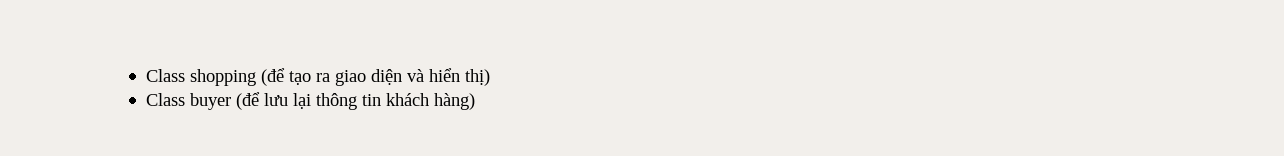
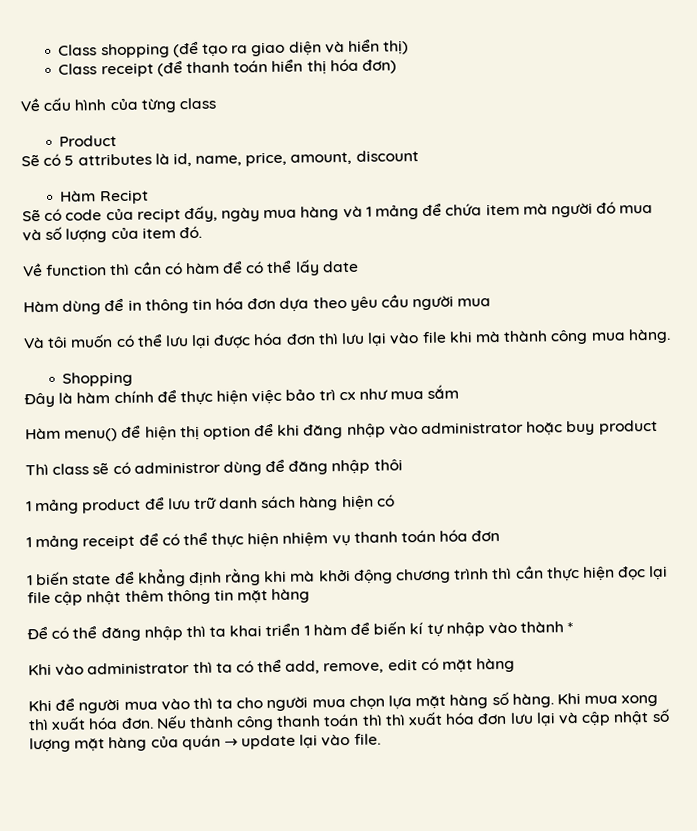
- Class buyer (để lưu lại thông tin khách hàng)
+ Class receipt (để thanh toán hiển thị hóa đơn)
+ Về cấu hình của từng class
+ Product
+ Sẽ có 5 attributes là id, name, price, amount, discount
+ Hàm Recipt
+ Sẽ có code của recipt đấy, ngày mua hàng và 1 mảng để chứa item mà người đó mua và số lượng của item đó.
+ Về function thì cần có hàm để có thể lấy date
+ Hàm dùng để in thông tin hóa đơn dựa theo yêu cầu người mua
+ Và tôi muốn có thể lưu lại được hóa đơn thì lưu lại vào file khi mà thành công mua hàng.
+ Shopping
+ Đây là hàm chính để thực hiện việc bảo trì cx như mua sắm
+ Hàm menu() để hiện thị option để khi đăng nhập vào administrator hoặc buy product
+ Thì class sẽ có administror dùng để đăng nhập thôi
+ 1 mảng product để lưu trữ danh sách hàng hiện có
+ 1 mảng receipt để có thể thực hiện nhiệm vụ thanh toán hóa đơn
+ 1 biến state để khẳng định rằng khi mà khởi động chương trình thì cần thực hiện đọc lại file cập nhật thêm thông tin mặt hàng
+ Để có thể đăng nhập thì ta khai triển 1 hàm để biến kí tự nhập vào thành *
+ Khi vào administrator thì ta có thể add, remove, edit có mặt hàng
+ Khi để người mua vào thì ta cho người mua chọn lựa mặt hàng số hàng. Khi mua xong thì xuất hóa đơn. Nếu thành công thanh toán thì thì xuất hóa đơn lưu lại và cập nhật số lượng mặt hàng của quán → update lại vào file.

